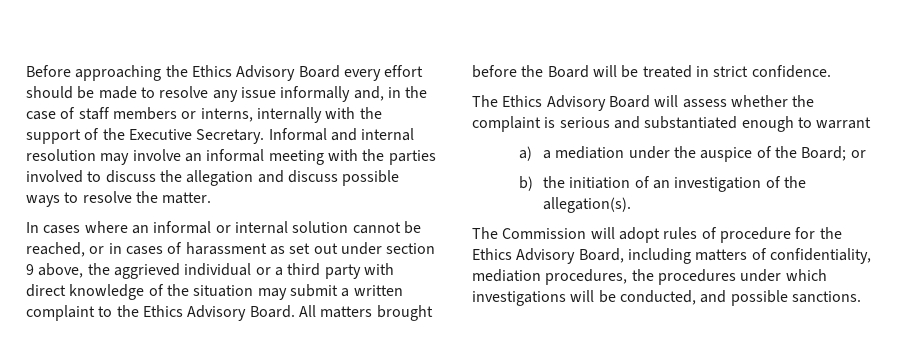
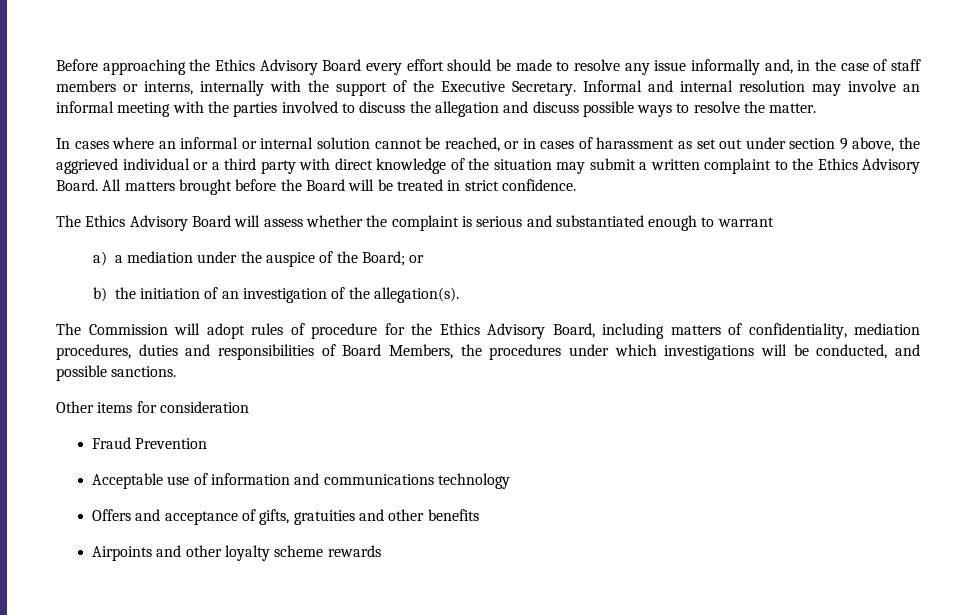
- The Commission will adopt rules of procedure for the Ethics Advisory Board, including matters of confidentiality, mediation procedures, the procedures under which investigations will be conducted, and possible sanctions.
+ The Commission will adopt rules of procedure for the Ethics Advisory Board, including matters of confidentiality, mediation procedures, duties and responsibilities of Board Members, the procedures under which investigations will be conducted, and possible sanctions.
+ Other items for consideration
+ Fraud Prevention
+ Acceptable use of information and communications technology
+ Offers and acceptance of gifts, gratuities and other benefits
+ Airpoints and other loyalty scheme rewards

